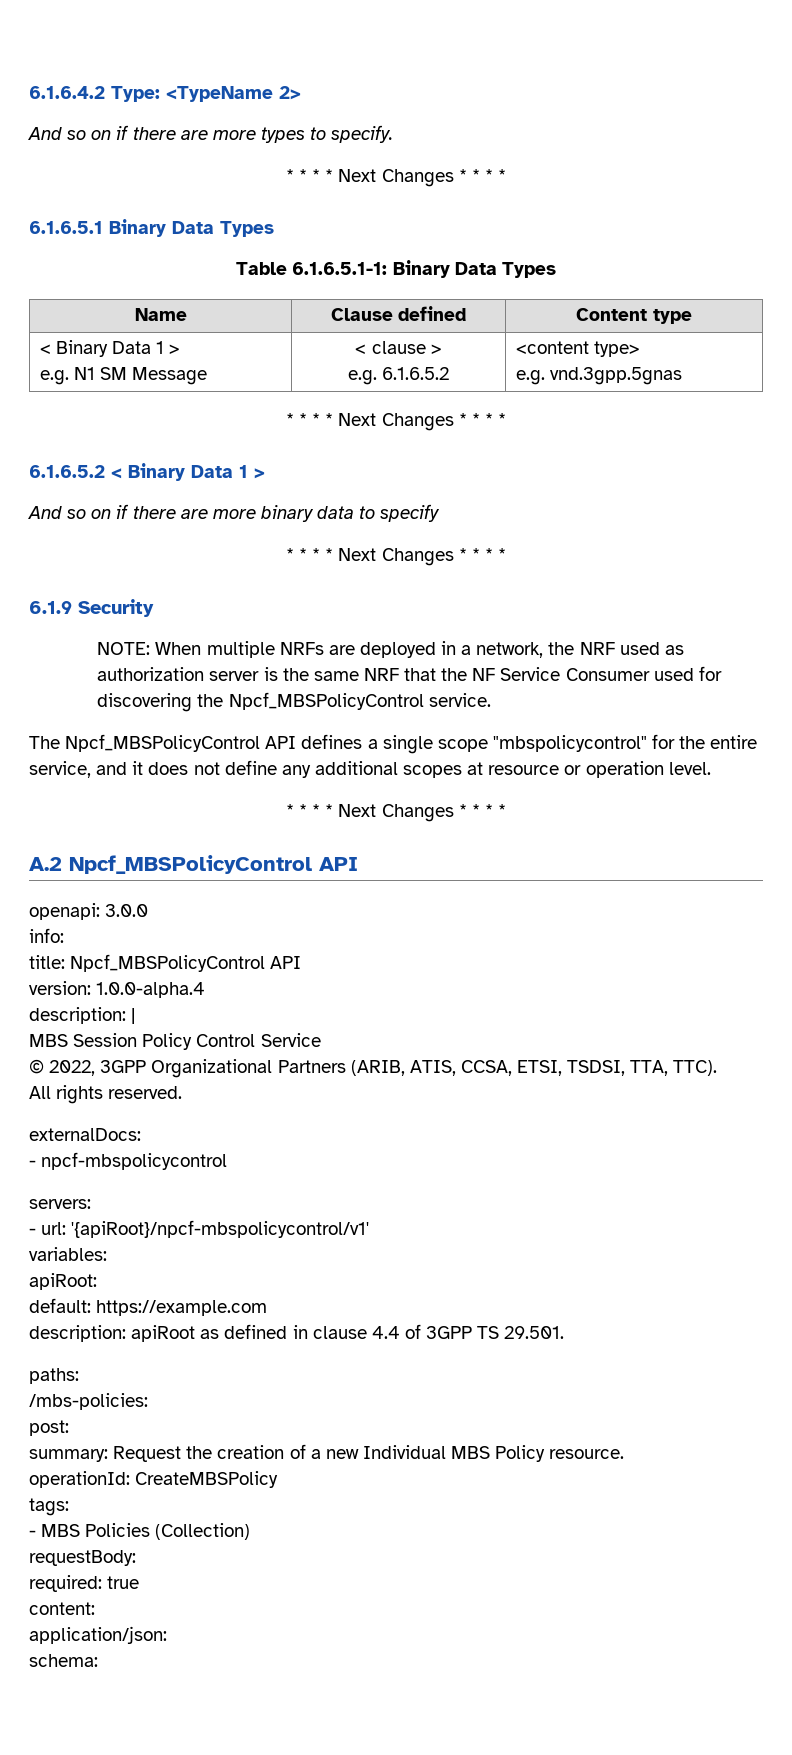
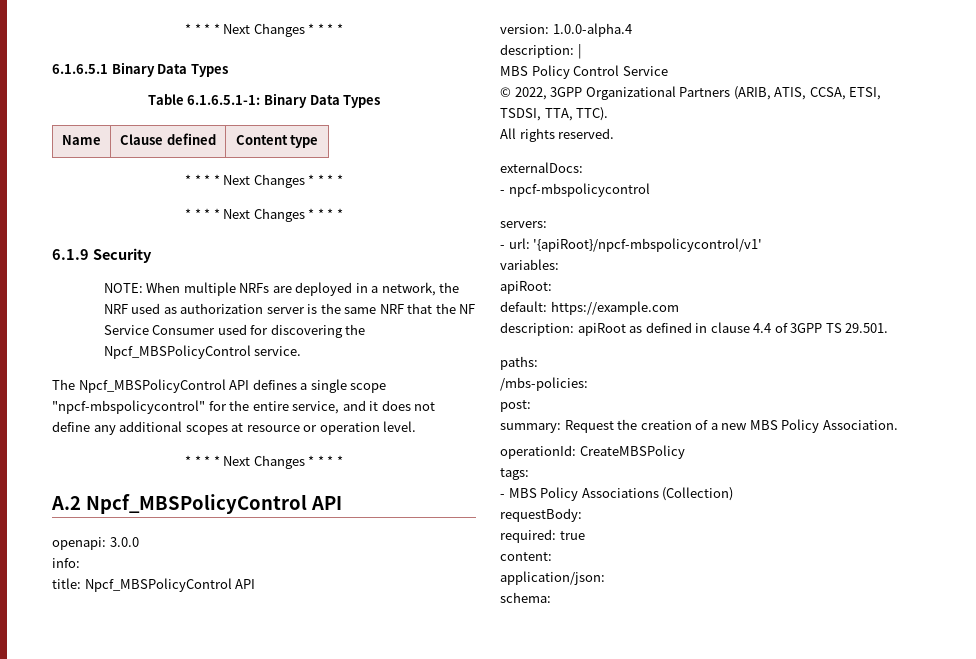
- 6.1.6.4.2 Type: <TypeName 2>
- And so on if there are more types to specify.
  Name | Clause defined | Content type
- < Binary Data 1 >
- e.g. N1 SM Message | < clause >
- e.g. 6.1.6.5.2 | <content type>
- e.g. vnd.3gpp.5gnas
- 6.1.6.5.2 < Binary Data 1 >
- And so on if there are more binary data to specify
- The Npcf_MBSPolicyControl API defines a single scope "mbspolicycontrol" for the entire service, and it does not define any additional scopes at resource or operation level.
+ The Npcf_MBSPolicyControl API defines a single scope "npcf-mbspolicycontrol" for the entire service, and it does not define any additional scopes at resource or operation level.
- MBS Session Policy Control Service
+ MBS Policy Control Service
- summary: Request the creation of a new Individual MBS Policy resource.
+ summary: Request the creation of a new MBS Policy Association.
- - MBS Policies (Collection)
+ - MBS Policy Associations (Collection)

